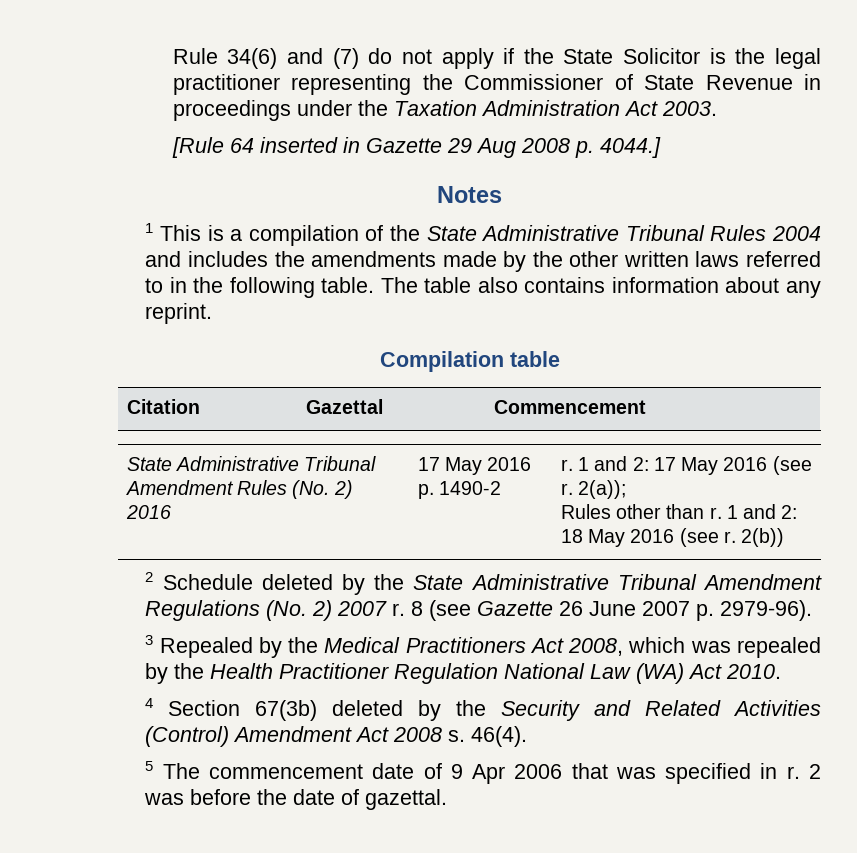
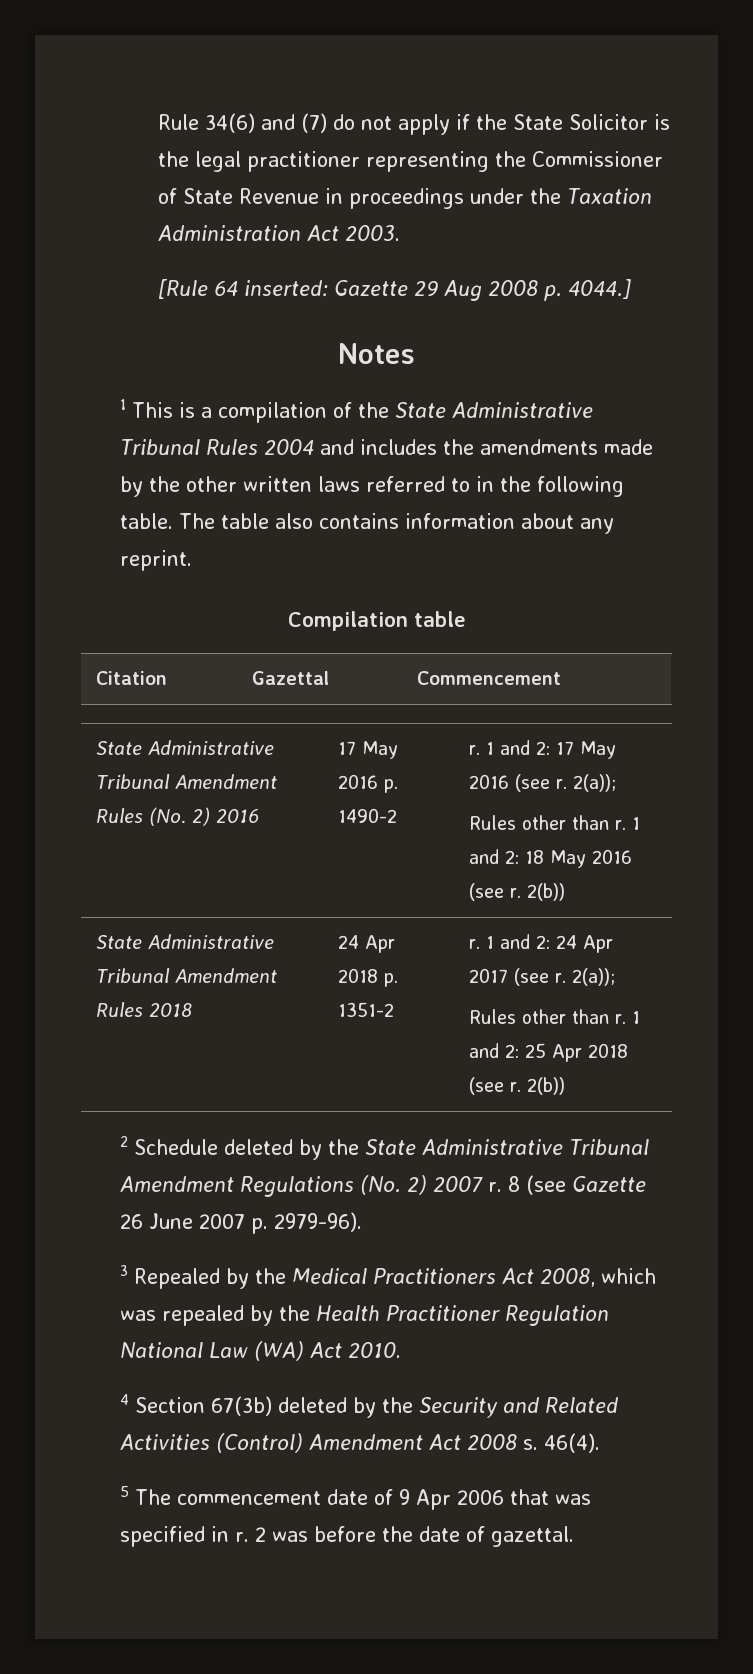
- [Rule 64 inserted in Gazette 29 Aug 2008 p. 4044.]
+ [Rule 64 inserted: Gazette 29 Aug 2008 p. 4044.]
+ State Administrative Tribunal Amendment Rules 2018 | 24 Apr 2018 p. 1351-2 | r. 1 and 2: 24 Apr 2017 (see r. 2(a));
+ Rules other than r. 1 and 2: 25 Apr 2018 (see r. 2(b))

